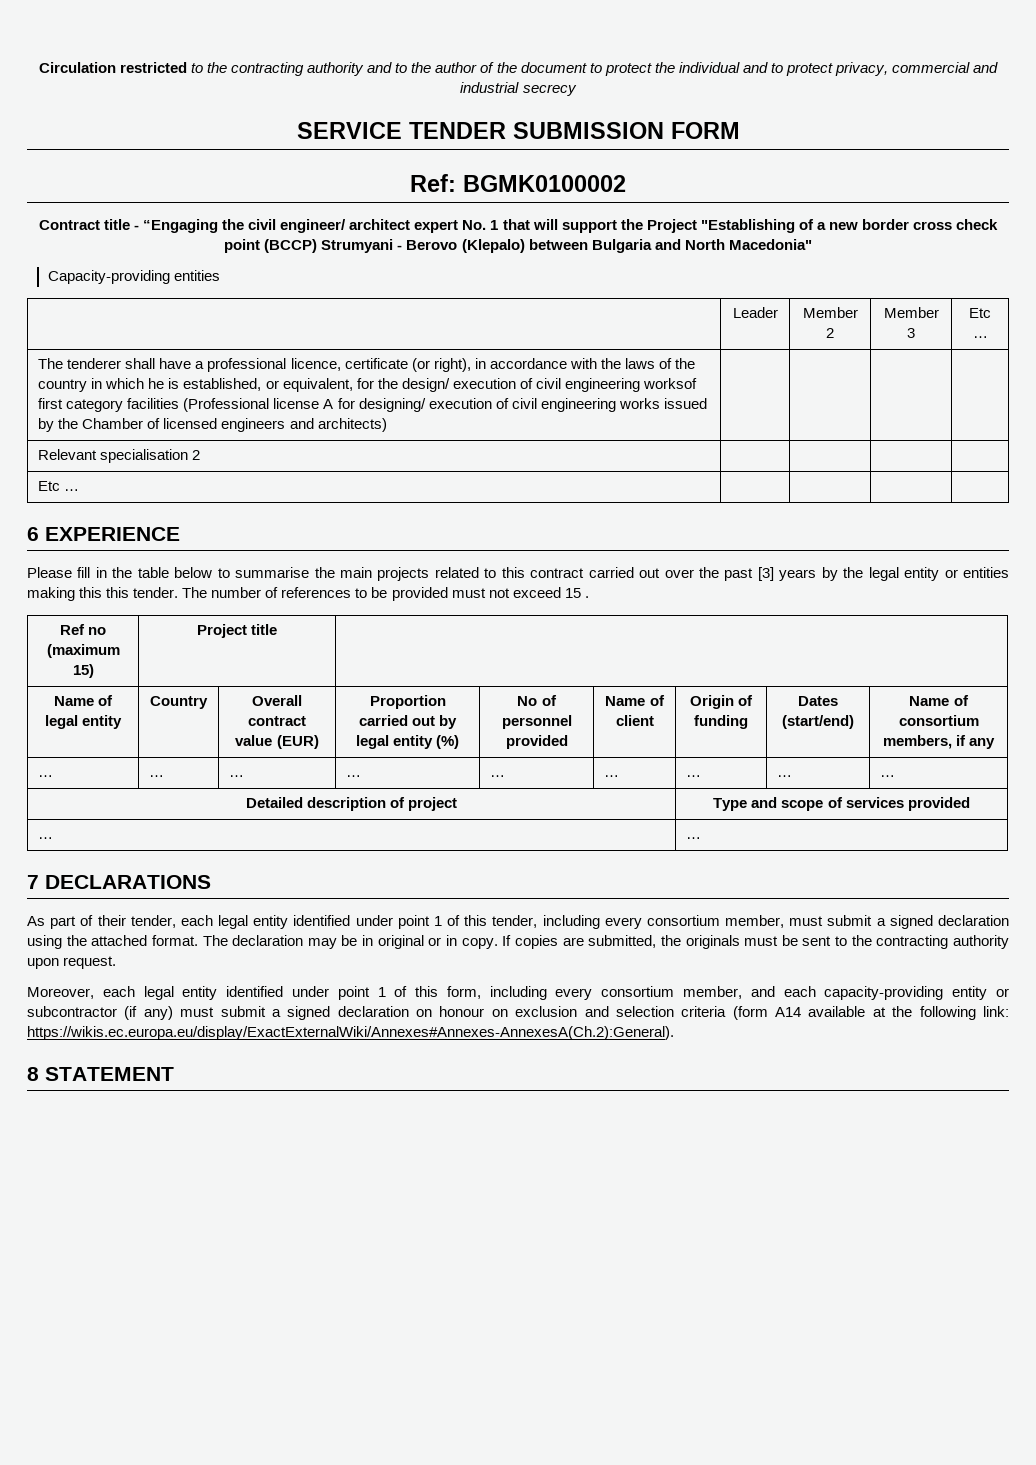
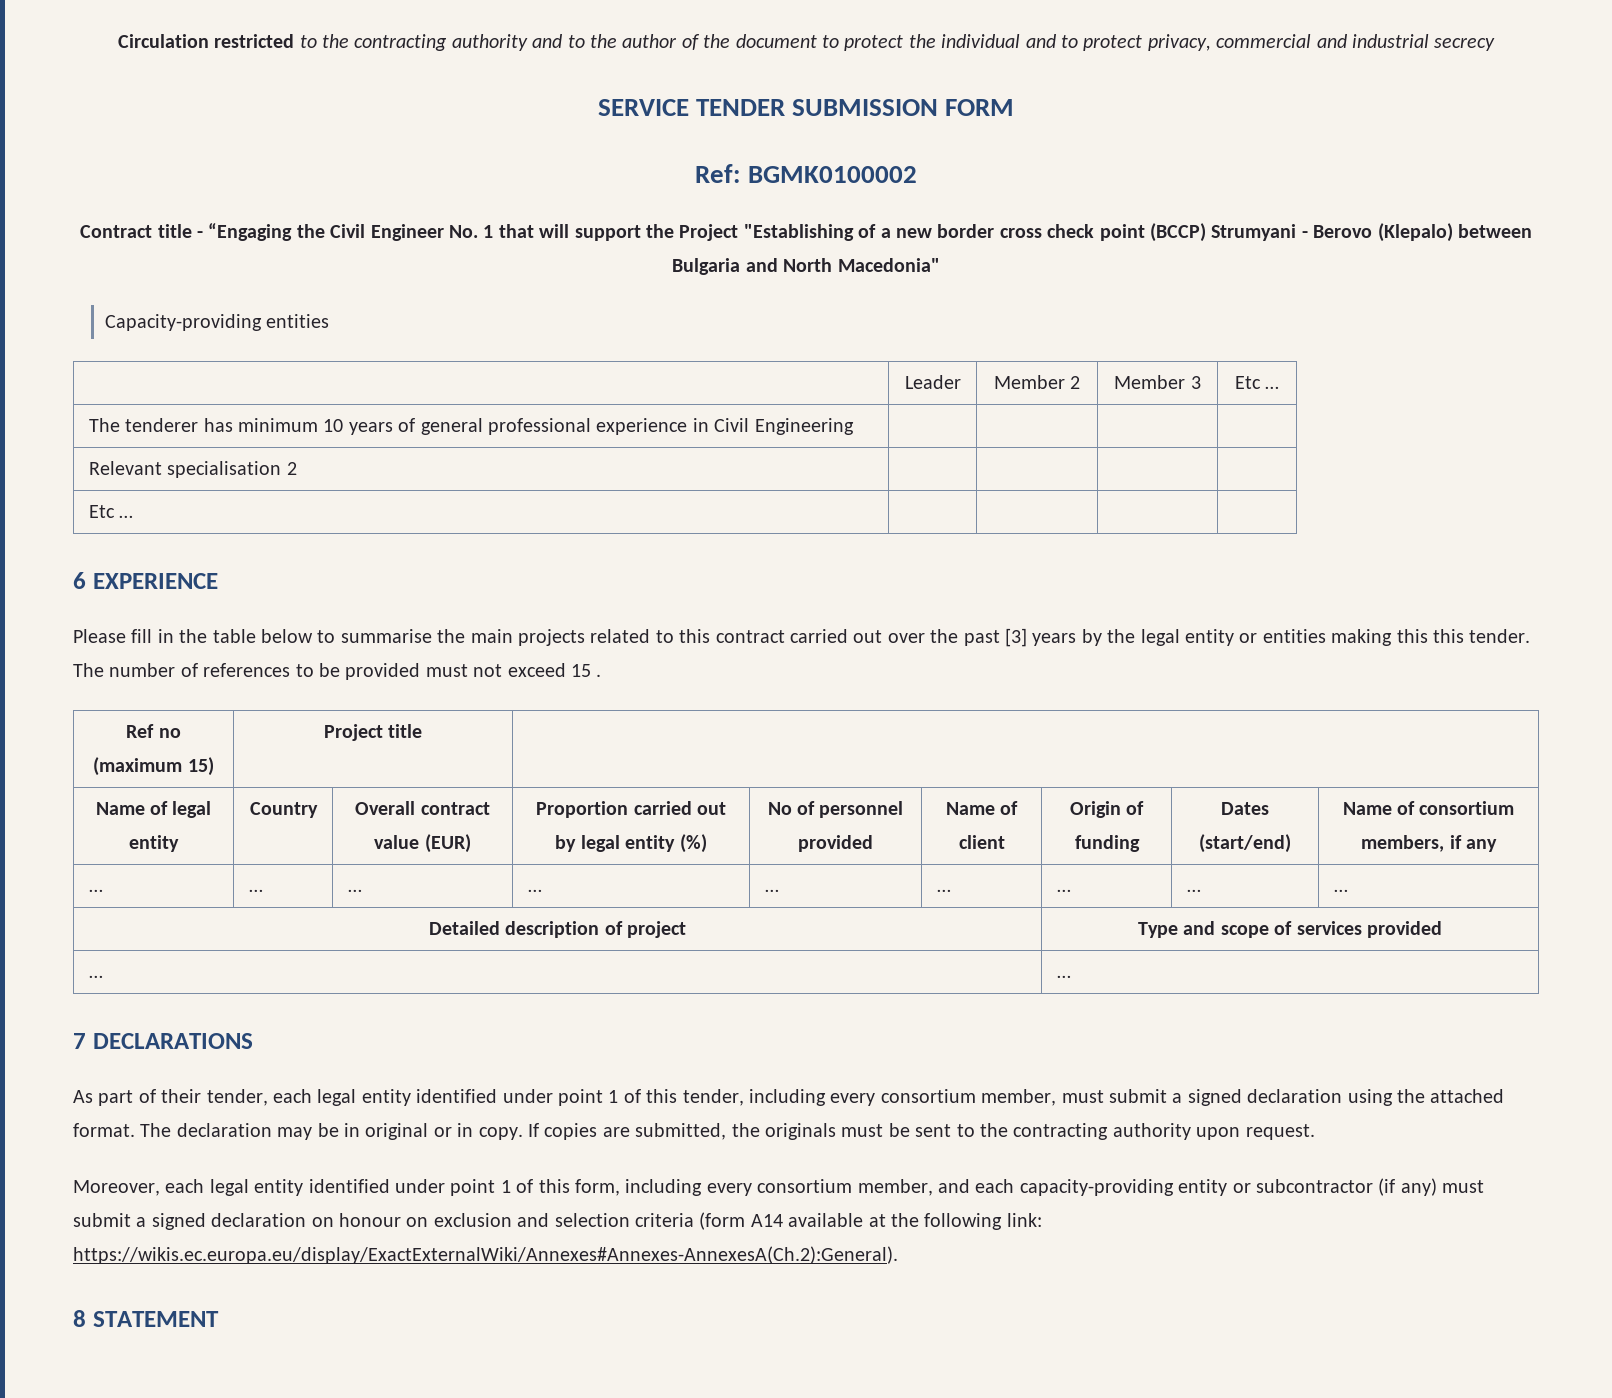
- Contract title - “Engaging the civil engineer/ architect expert No. 1 that will support the Project "Establishing of a new border cross check point (BCCP) Strumyani - Berovo (Klepalo) between Bulgaria and North Macedonia"
+ Contract title - “Engaging the Civil Engineer No. 1 that will support the Project "Establishing of a new border cross check point (BCCP) Strumyani - Berovo (Klepalo) between Bulgaria and North Macedonia"
- The tenderer shall have a professional licence, certificate (or right), in accordance with the laws of the country in which he is established, or equivalent, for the design/ execution of civil engineering worksof first category facilities (Professional license A for designing/ execution of civil engineering works issued by the Chamber of licensed engineers and architects)
+ The tenderer has minimum 10 years of general professional experience in Civil Engineering

